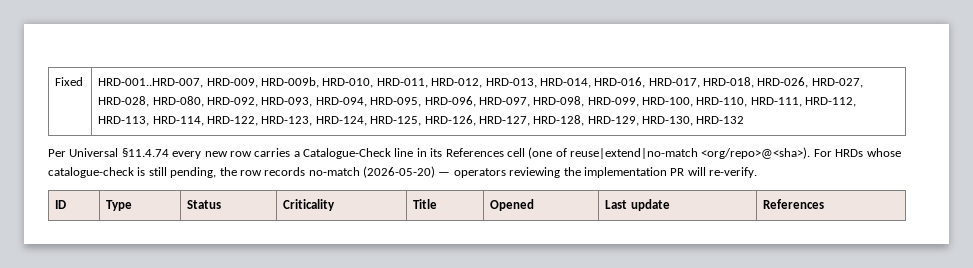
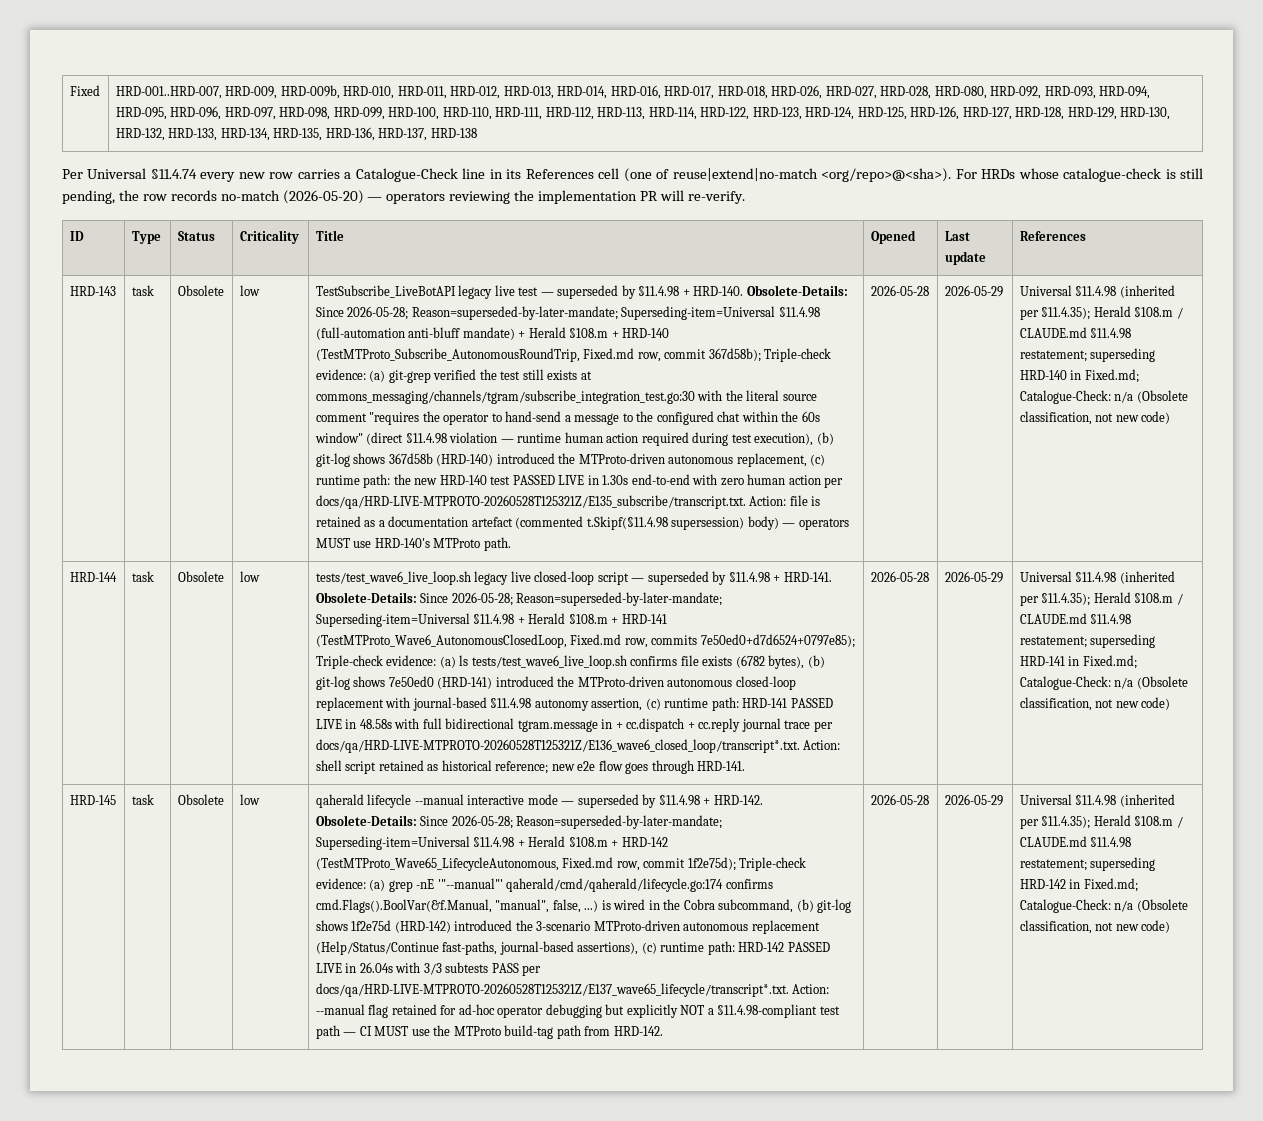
- HRD-001..HRD-007, HRD-009, HRD-009b, HRD-010, HRD-011, HRD-012, HRD-013, HRD-014, HRD-016, HRD-017, HRD-018, HRD-026, HRD-027, HRD-028, HRD-080, HRD-092, HRD-093, HRD-094, HRD-095, HRD-096, HRD-097, HRD-098, HRD-099, HRD-100, HRD-110, HRD-111, HRD-112, HRD-113, HRD-114, HRD-122, HRD-123, HRD-124, HRD-125, HRD-126, HRD-127, HRD-128, HRD-129, HRD-130, HRD-132
+ HRD-001..HRD-007, HRD-009, HRD-009b, HRD-010, HRD-011, HRD-012, HRD-013, HRD-014, HRD-016, HRD-017, HRD-018, HRD-026, HRD-027, HRD-028, HRD-080, HRD-092, HRD-093, HRD-094, HRD-095, HRD-096, HRD-097, HRD-098, HRD-099, HRD-100, HRD-110, HRD-111, HRD-112, HRD-113, HRD-114, HRD-122, HRD-123, HRD-124, HRD-125, HRD-126, HRD-127, HRD-128, HRD-129, HRD-130, HRD-132, HRD-133, HRD-134, HRD-135, HRD-136, HRD-137, HRD-138
+ HRD-143 | task | Obsolete | low | TestSubscribe_LiveBotAPI legacy live test — superseded by §11.4.98 + HRD-140. Obsolete-Details: Since 2026-05-28; Reason=superseded-by-later-mandate; Superseding-item=Universal §11.4.98 (full-automation anti-bluff mandate) + Herald §108.m + HRD-140 (TestMTProto_Subscribe_AutonomousRoundTrip, Fixed.md row, commit 367d58b); Triple-check evidence: (a) git-grep verified the test still exists at commons_messaging/channels/tgram/subscribe_integration_test.go:30 with the literal source comment "requires the operator to hand-send a message to the configured chat within the 60s window" (direct §11.4.98 violation — runtime human action required during test execution), (b) git-log shows 367d58b (HRD-140) introduced the MTProto-driven autonomous replacement, (c) runtime path: the new HRD-140 test PASSED LIVE in 1.30s end-to-end with zero human action per docs/qa/HRD-LIVE-MTPROTO-20260528T125321Z/E135_subscribe/transcript.txt. Action: file is retained as a documentation artefact (commented t.Skipf(§11.4.98 supersession) body) — operators MUST use HRD-140's MTProto path. | 2026-05-28 | 2026-05-29 | Universal §11.4.98 (inherited per §11.4.35); Herald §108.m / CLAUDE.md §11.4.98 restatement; superseding HRD-140 in Fixed.md; Catalogue-Check: n/a (Obsolete classification, not new code)
+ HRD-144 | task | Obsolete | low | tests/test_wave6_live_loop.sh legacy live closed-loop script — superseded by §11.4.98 + HRD-141. Obsolete-Details: Since 2026-05-28; Reason=superseded-by-later-mandate; Superseding-item=Universal §11.4.98 + Herald §108.m + HRD-141 (TestMTProto_Wave6_AutonomousClosedLoop, Fixed.md row, commits 7e50ed0+d7d6524+0797e85); Triple-check evidence: (a) ls tests/test_wave6_live_loop.sh confirms file exists (6782 bytes), (b) git-log shows 7e50ed0 (HRD-141) introduced the MTProto-driven autonomous closed-loop replacement with journal-based §11.4.98 autonomy assertion, (c) runtime path: HRD-141 PASSED LIVE in 48.58s with full bidirectional tgram.message in + cc.dispatch + cc.reply journal trace per docs/qa/HRD-LIVE-MTPROTO-20260528T125321Z/E136_wave6_closed_loop/transcript*.txt. Action: shell script retained as historical reference; new e2e flow goes through HRD-141. | 2026-05-28 | 2026-05-29 | Universal §11.4.98 (inherited per §11.4.35); Herald §108.m / CLAUDE.md §11.4.98 restatement; superseding HRD-141 in Fixed.md; Catalogue-Check: n/a (Obsolete classification, not new code)
+ HRD-145 | task | Obsolete | low | qaherald lifecycle --manual interactive mode — superseded by §11.4.98 + HRD-142. Obsolete-Details: Since 2026-05-28; Reason=superseded-by-later-mandate; Superseding-item=Universal §11.4.98 + Herald §108.m + HRD-142 (TestMTProto_Wave65_LifecycleAutonomous, Fixed.md row, commit 1f2e75d); Triple-check evidence: (a) grep -nE '"--manual"' qaherald/cmd/qaherald/lifecycle.go:174 confirms cmd.Flags().BoolVar(&f.Manual, "manual", false, ...) is wired in the Cobra subcommand, (b) git-log shows 1f2e75d (HRD-142) introduced the 3-scenario MTProto-driven autonomous replacement (Help/Status/Continue fast-paths, journal-based assertions), (c) runtime path: HRD-142 PASSED LIVE in 26.04s with 3/3 subtests PASS per docs/qa/HRD-LIVE-MTPROTO-20260528T125321Z/E137_wave65_lifecycle/transcript*.txt. Action: --manual flag retained for ad-hoc operator debugging but explicitly NOT a §11.4.98-compliant test path — CI MUST use the MTProto build-tag path from HRD-142. | 2026-05-28 | 2026-05-29 | Universal §11.4.98 (inherited per §11.4.35); Herald §108.m / CLAUDE.md §11.4.98 restatement; superseding HRD-142 in Fixed.md; Catalogue-Check: n/a (Obsolete classification, not new code)

